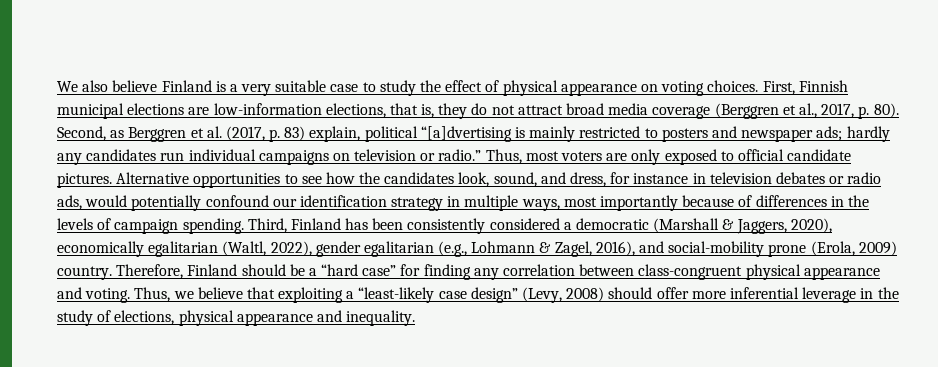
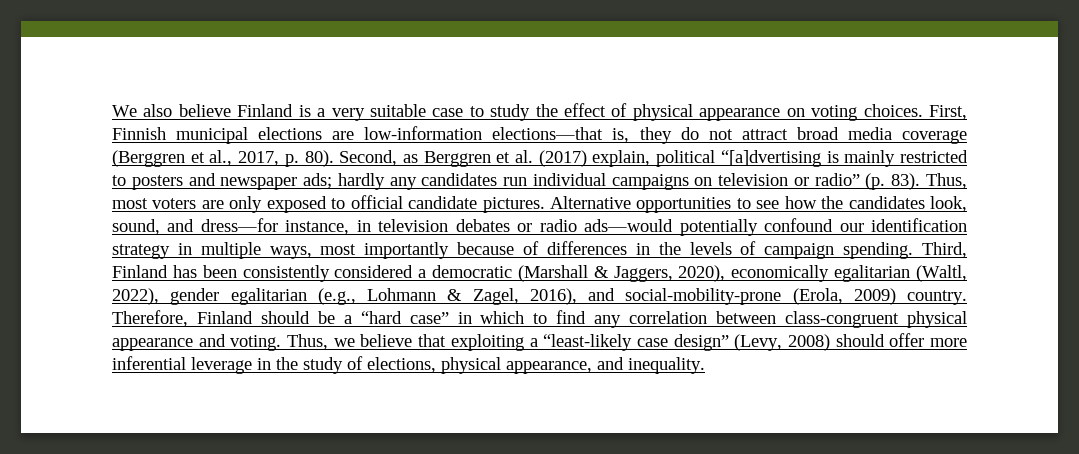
- First, Finnish municipal elections are low-information elections, that is, they do not attract broad media coverage (Berggren et al., 2017, p. 80).
+ First, Finnish municipal elections are low-information elections—that is, they do not attract broad media coverage (Berggren et al., 2017, p. 80).
- Second, as Berggren et al. (2017, p. 83) explain, political “[a]dvertising is mainly restricted to posters and newspaper ads; hardly any candidates run individual campaigns on television or radio.”
+ Second, as Berggren et al. (2017) explain, political “[a]dvertising is mainly restricted to posters and newspaper ads; hardly any candidates run individual campaigns on television or radio” (p. 83).
- Alternative opportunities to see how the candidates look, sound, and dress, for instance in television debates or radio ads, would potentially confound our identification strategy in multiple ways, most importantly because of differences in the levels of campaign spending.
+ Alternative opportunities to see how the candidates look, sound, and dress—for instance, in television debates or radio ads—would potentially confound our identification strategy in multiple ways, most importantly because of differences in the levels of campaign spending.
- Third, Finland has been consistently considered a democratic (Marshall & Jaggers, 2020), economically egalitarian (Waltl, 2022), gender egalitarian (e.g., Lohmann & Zagel, 2016), and social-mobility prone (Erola, 2009) country.
+ Third, Finland has been consistently considered a democratic (Marshall & Jaggers, 2020), economically egalitarian (Waltl, 2022), gender egalitarian (e.g., Lohmann & Zagel, 2016), and social-mobility-prone (Erola, 2009) country.
- Therefore, Finland should be a “hard case” for finding any correlation between class-congruent physical appearance and voting.
+ Therefore, Finland should be a “hard case” in which to find any correlation between class-congruent physical appearance and voting.
- Thus, we believe that exploiting a “least-likely case design” (Levy, 2008) should offer more inferential leverage in the study of elections, physical appearance and inequality.
+ Thus, we believe that exploiting a “least-likely case design” (Levy, 2008) should offer more inferential leverage in the study of elections, physical appearance, and inequality.

